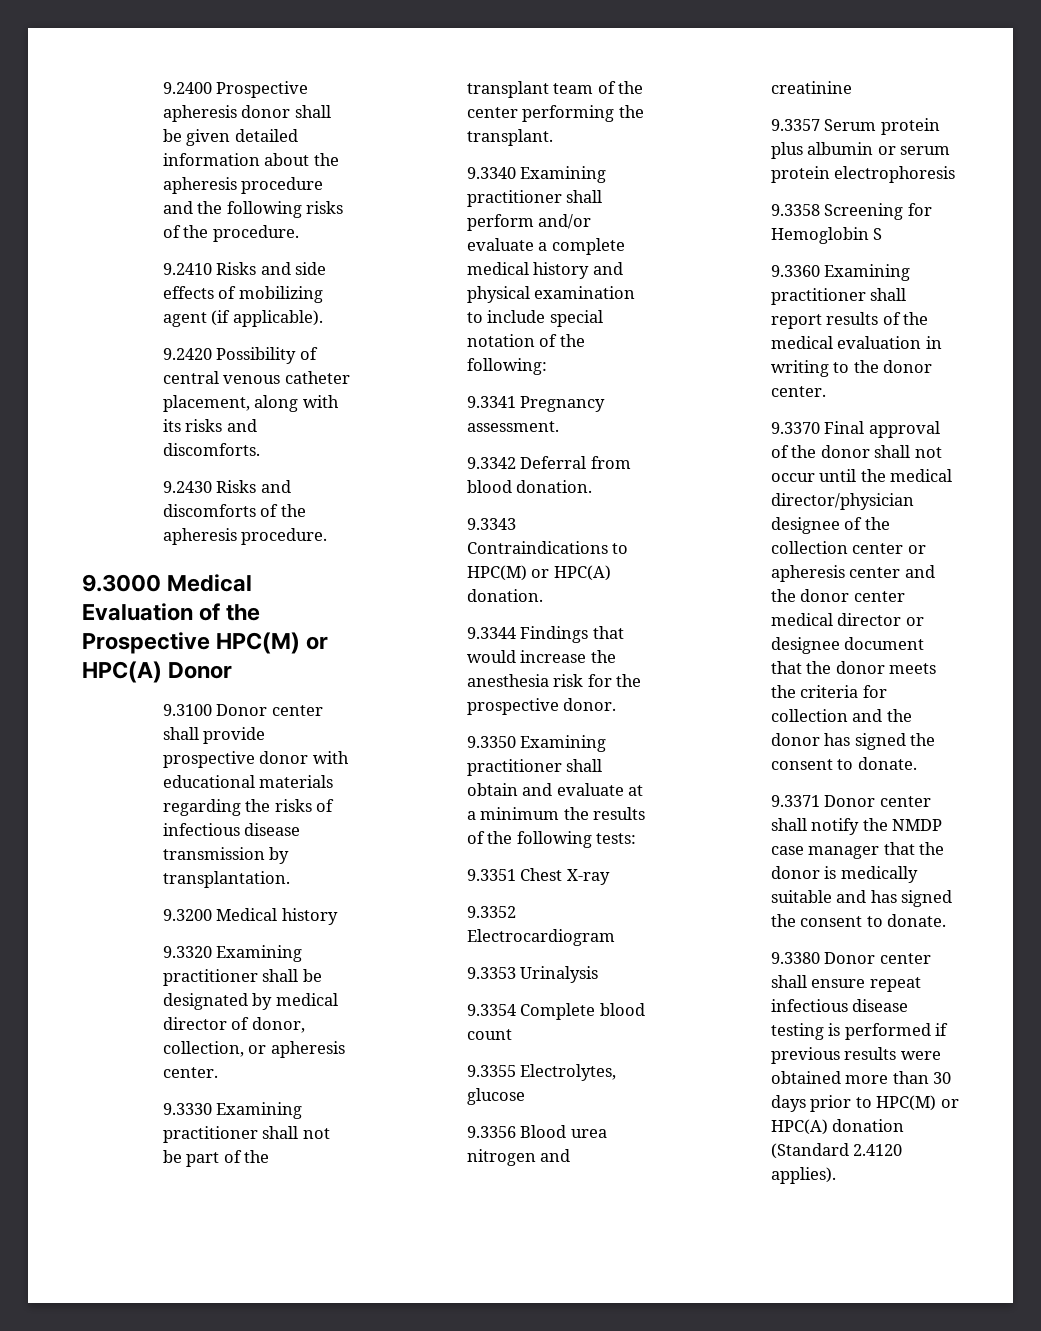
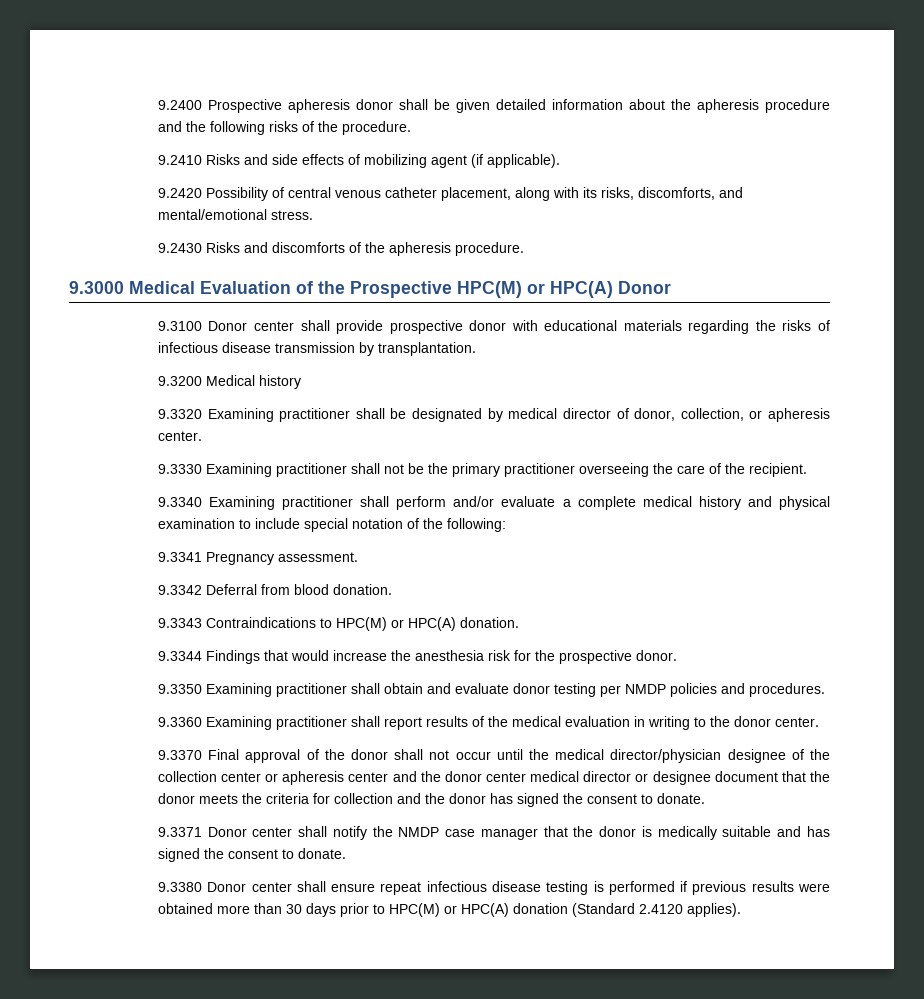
- 9.2420 Possibility of central venous catheter placement, along with its risks and discomforts.
+ 9.2420 Possibility of central venous catheter placement, along with its risks, discomforts, and mental/emotional stress.
- 9.3330 Examining practitioner shall not be part of the transplant team of the center performing the transplant.
+ 9.3330 Examining practitioner shall not be the primary practitioner overseeing the care of the recipient.
- 9.3350 Examining practitioner shall obtain and evaluate at a minimum the results of the following tests:
- 9.3351 Chest X-ray
- 9.3352 Electrocardiogram
- 9.3353 Urinalysis
- 9.3354 Complete blood count
- 9.3355 Electrolytes, glucose
- 9.3356 Blood urea nitrogen and creatinine
- 9.3357 Serum protein plus albumin or serum protein electrophoresis
- 9.3358 Screening for Hemoglobin S
+ 9.3350 Examining practitioner shall obtain and evaluate donor testing per NMDP policies and procedures.

